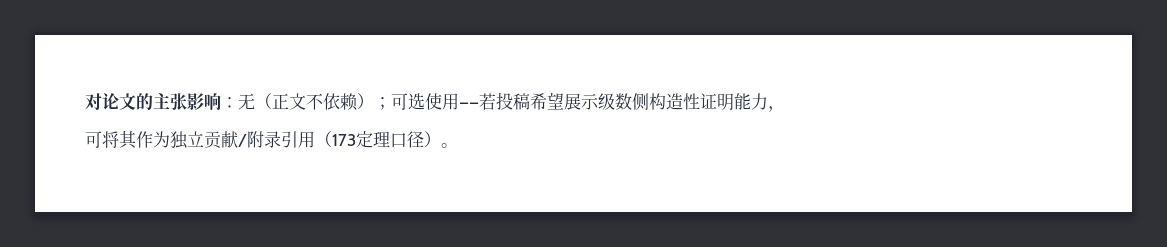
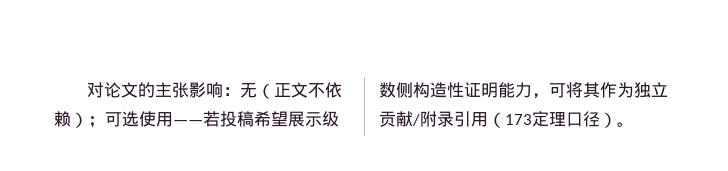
- 对论文的主张影响：无（正文不依赖）；可选使用——若投稿希望展示级数侧构造性证明能力，
- 可将其作为独立贡献/附录引用（173定理口径）。
+ 对论文的主张影响：无（正文不依赖）；可选使用——若投稿希望展示级数侧构造性证明能力，可将其作为独立贡献/附录引用（173定理口径）。

